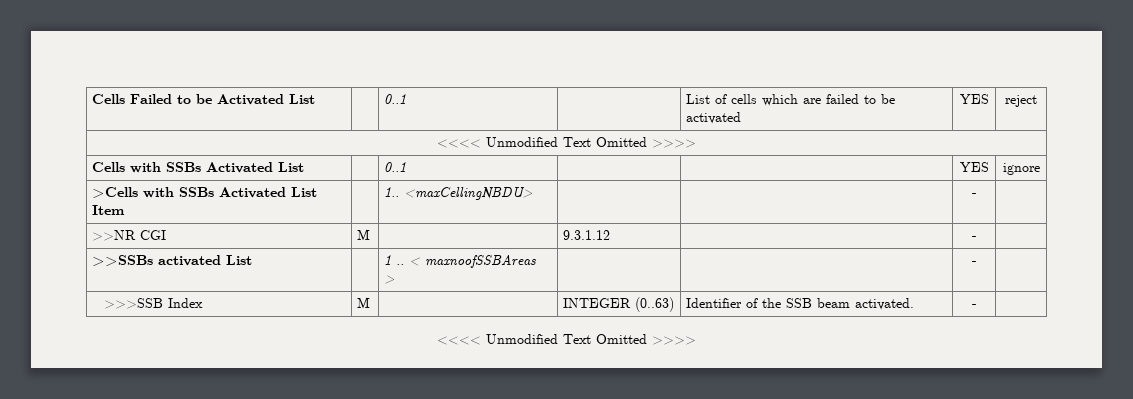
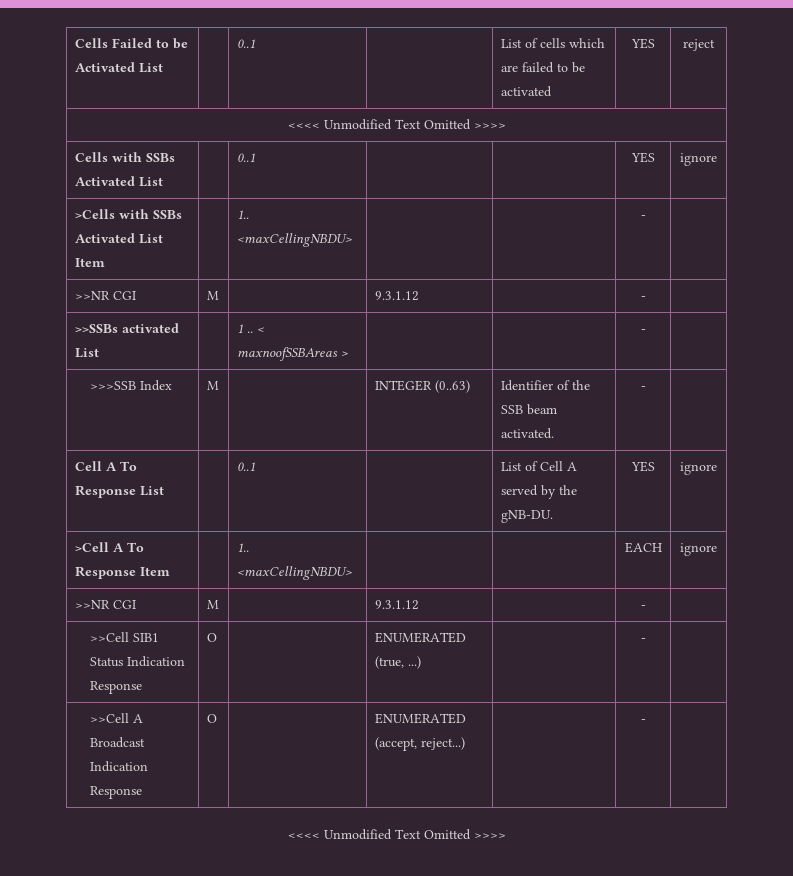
+ Cell A To Response List | | 0..1 | | List of Cell A served by the gNB-DU. | YES | ignore
+ >Cell A To Response Item | | 1.. <maxCellingNBDU> | | | EACH | ignore
+ >>NR CGI | M | | 9.3.1.12 | | - |
+ >>Cell SIB1 Status Indication Response | O | | ENUMERATED (true, ...) | | - |
+ >>Cell A Broadcast Indication Response | O | | ENUMERATED (accept, reject...) | | - |

